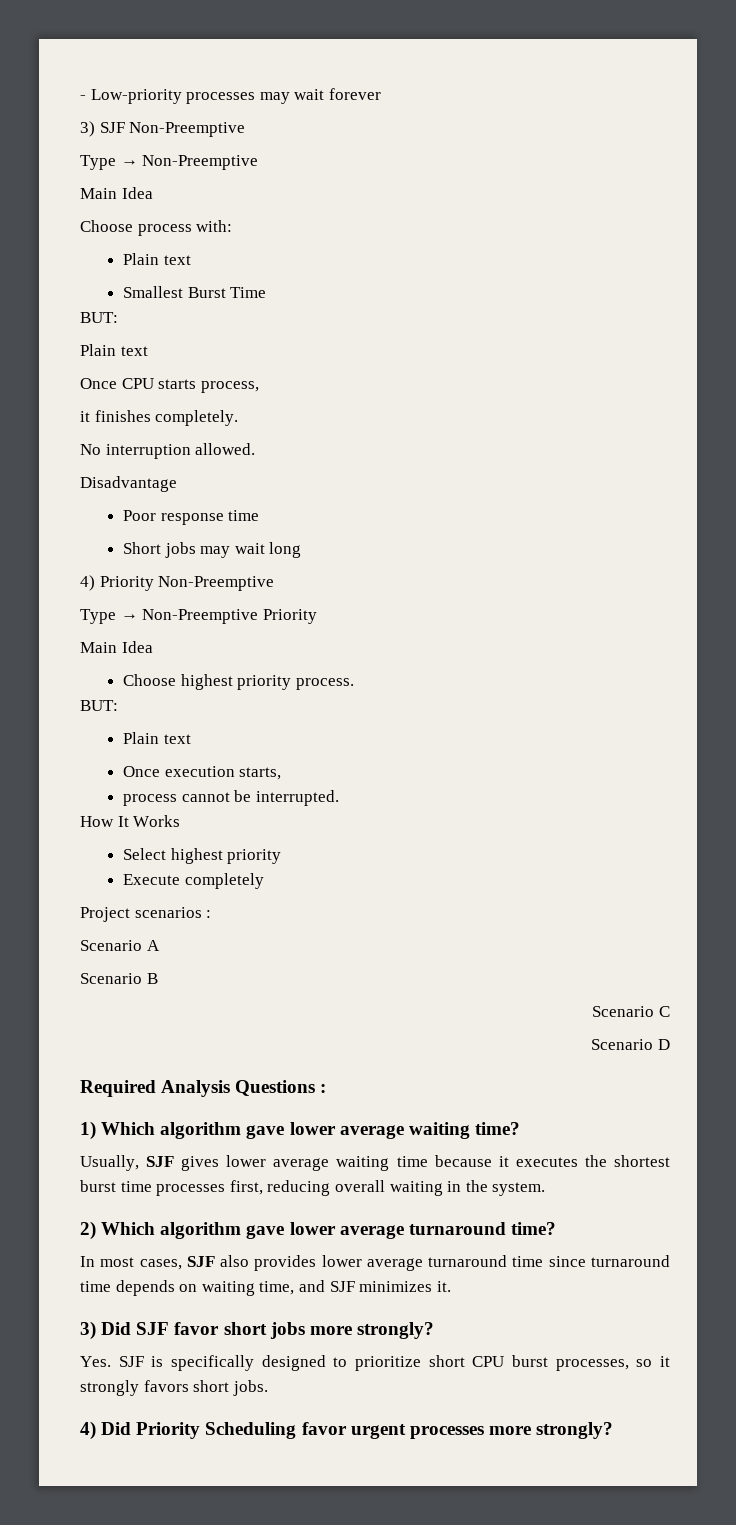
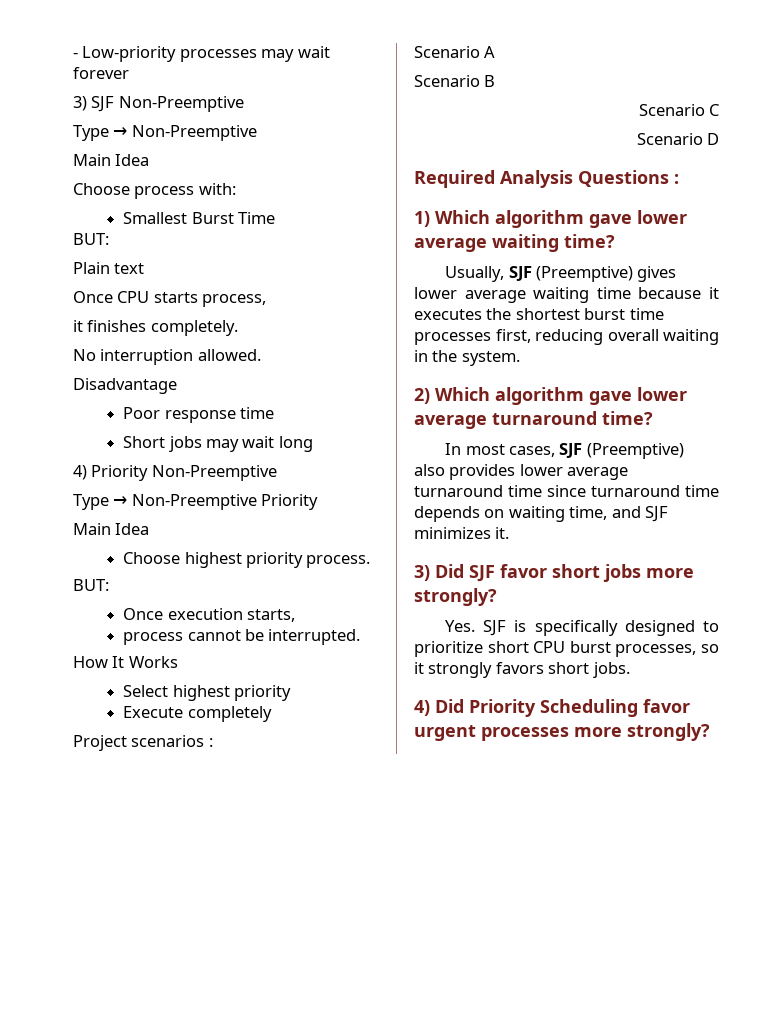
  Choose process with:
- Plain text
  Choose highest priority process.
  BUT:
- Plain text
- Usually, SJF gives lower average waiting time because it executes the shortest burst time processes first, reducing overall waiting in the system.
+ Usually, SJF (Preemptive) gives lower average waiting time because it executes the shortest burst time processes first, reducing overall waiting in the system.
- In most cases, SJF also provides lower average turnaround time since turnaround time depends on waiting time, and SJF minimizes it.
+ In most cases, SJF (Preemptive) also provides lower average turnaround time since turnaround time depends on waiting time, and SJF minimizes it.

